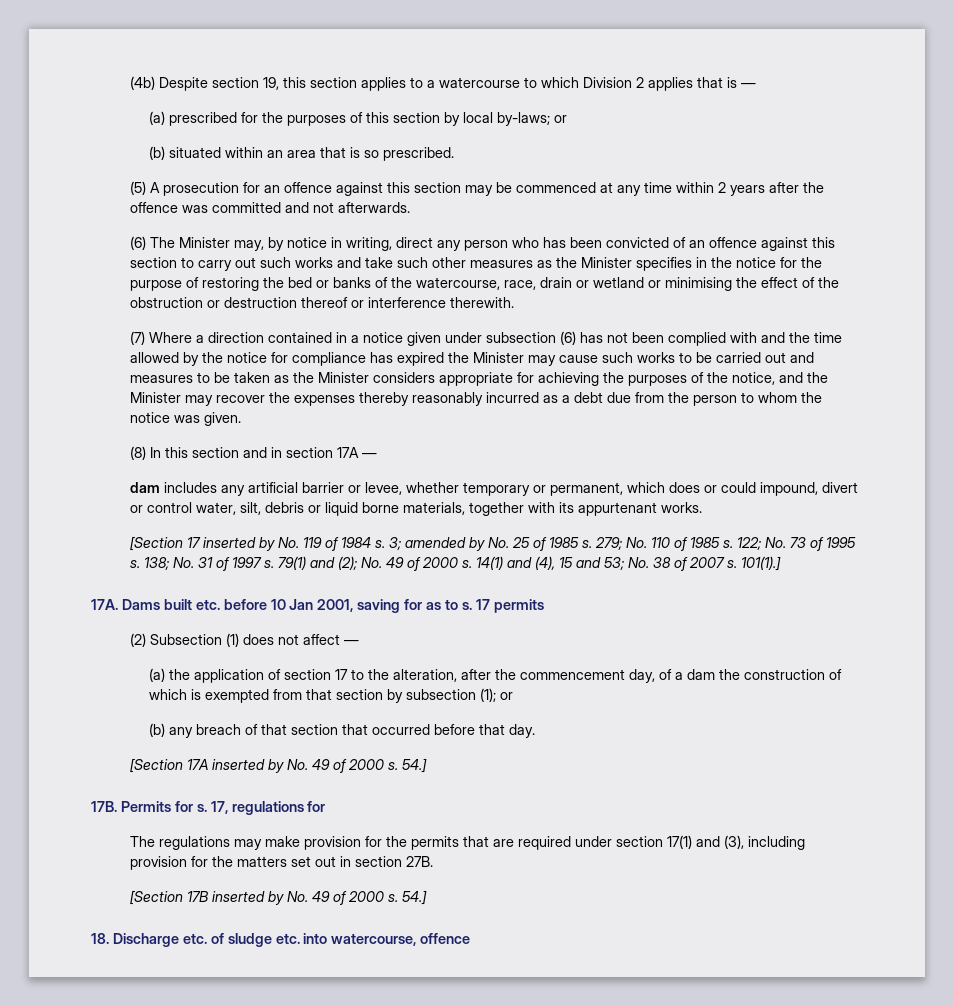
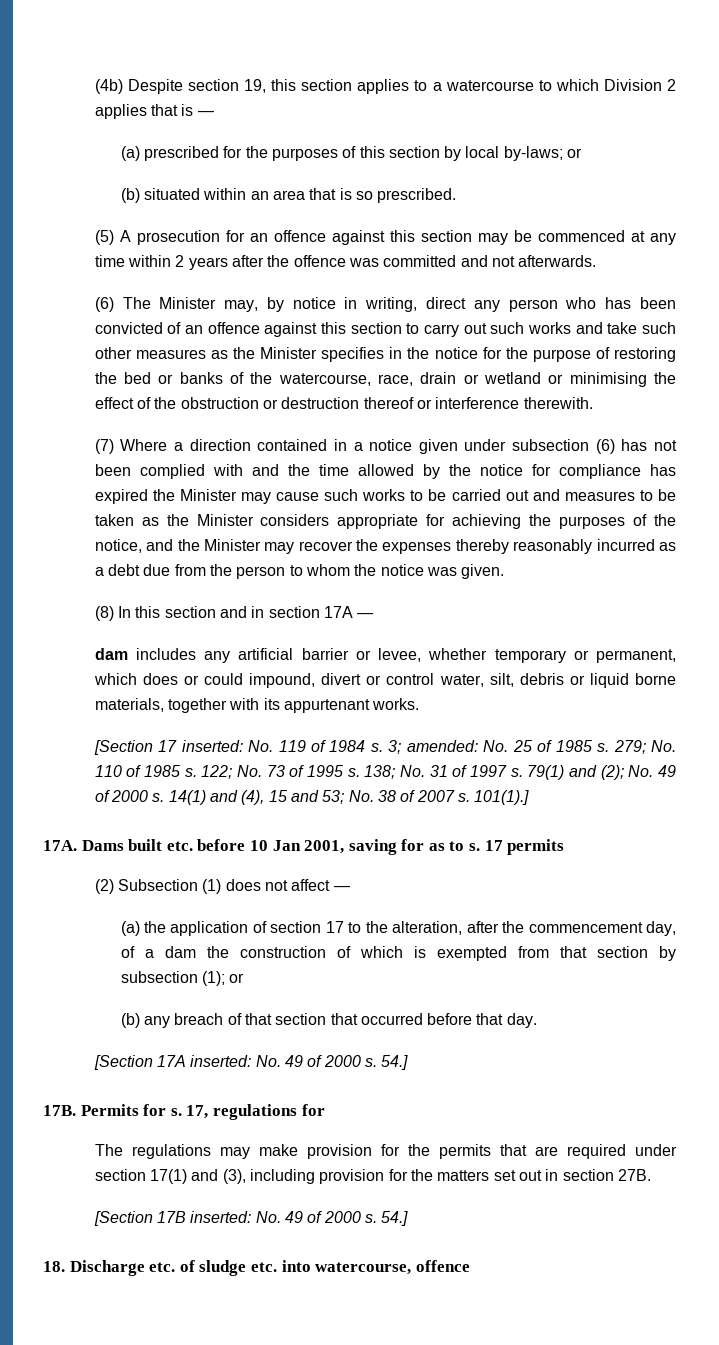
- [Section 17 inserted by No. 119 of 1984 s.
+ [Section 17 inserted: No. 119 of 1984 s.
- 3; amended by No. 25 of 1985 s.
+ 3; amended: No. 25 of 1985 s.
- [Section 17A inserted by No. 49 of 2000 s.
+ [Section 17A inserted: No. 49 of 2000 s.
- [Section 17B inserted by No. 49 of 2000 s.
+ [Section 17B inserted: No. 49 of 2000 s.

